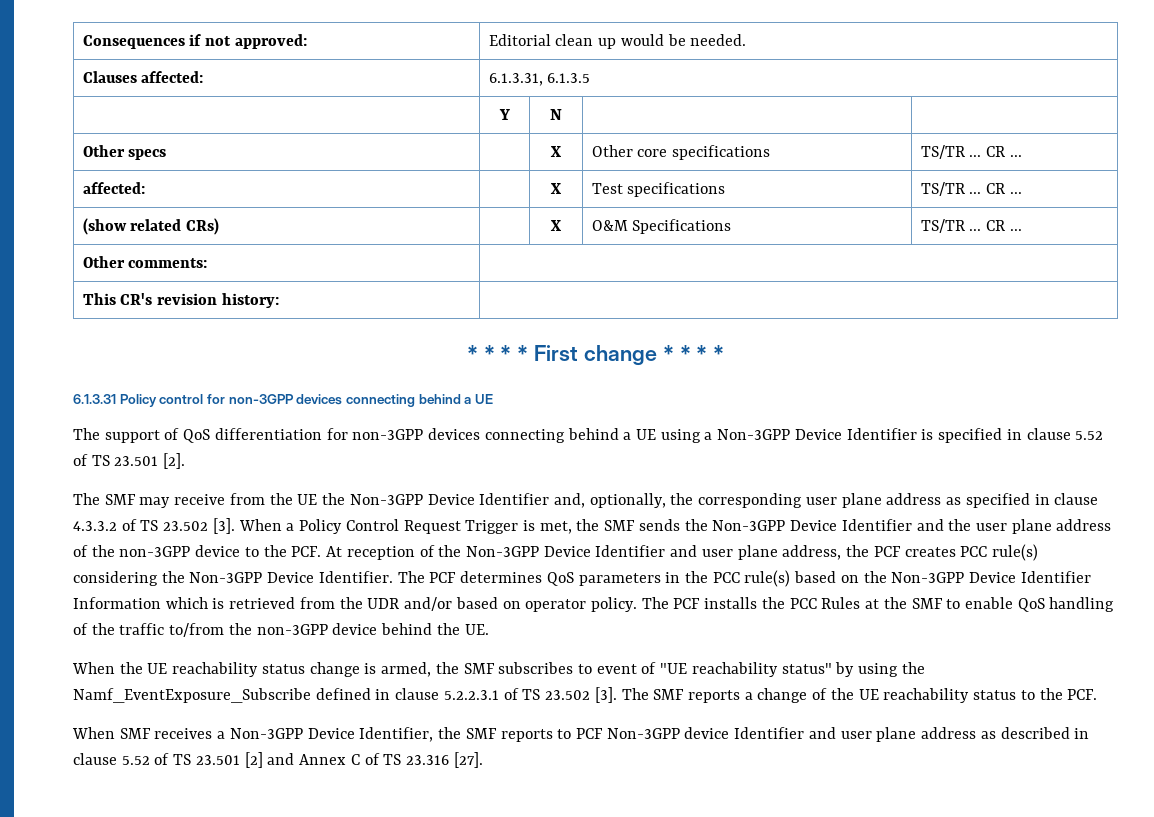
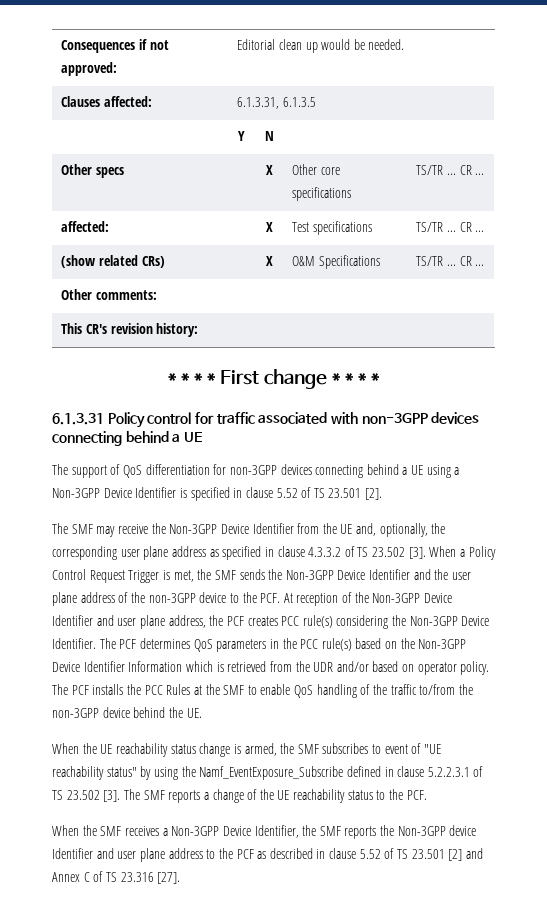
- 6.1.3.31 Policy control for non-3GPP devices connecting behind a UE
+ 6.1.3.31 Policy control for traffic associated with non-3GPP devices connecting behind a UE
- The SMF may receive from the UE the Non-3GPP Device Identifier and, optionally, the corresponding user plane address as specified in clause 4.3.3.2 of TS 23.502 [3].
+ The SMF may receive the Non-3GPP Device Identifier from the UE and, optionally, the corresponding user plane address as specified in clause 4.3.3.2 of TS 23.502 [3].
- When SMF receives a Non-3GPP Device Identifier, the SMF reports to PCF Non-3GPP device Identifier and user plane address as described in clause 5.52 of TS 23.501 [2] and Annex C of TS 23.316 [27].
+ When the SMF receives a Non-3GPP Device Identifier, the SMF reports the Non-3GPP device Identifier and user plane address to the PCF as described in clause 5.52 of TS 23.501 [2] and Annex C of TS 23.316 [27].

